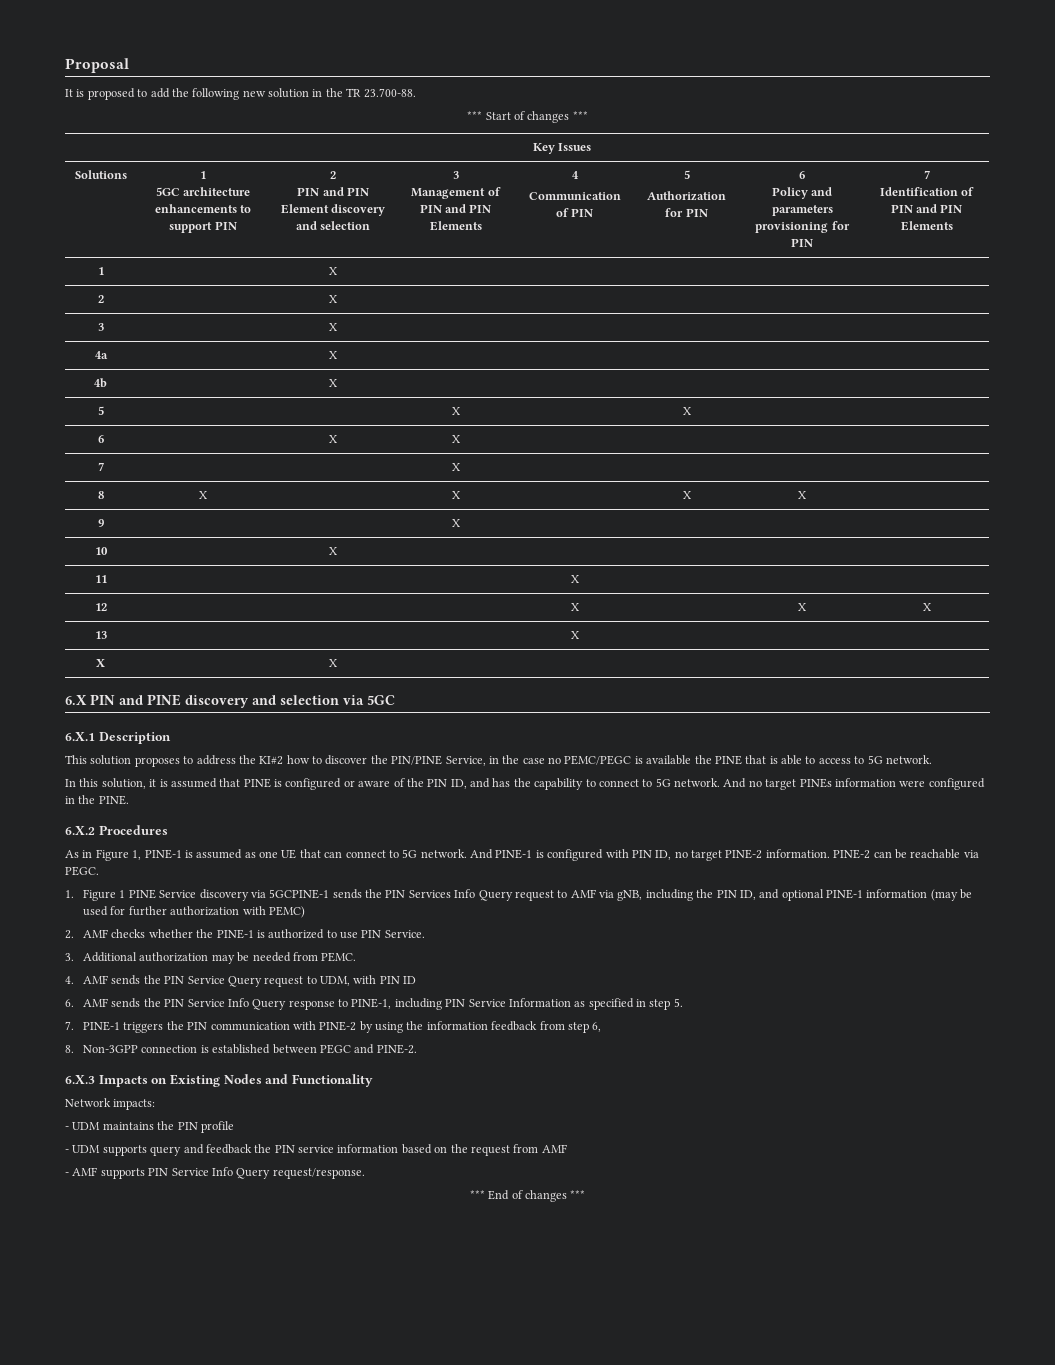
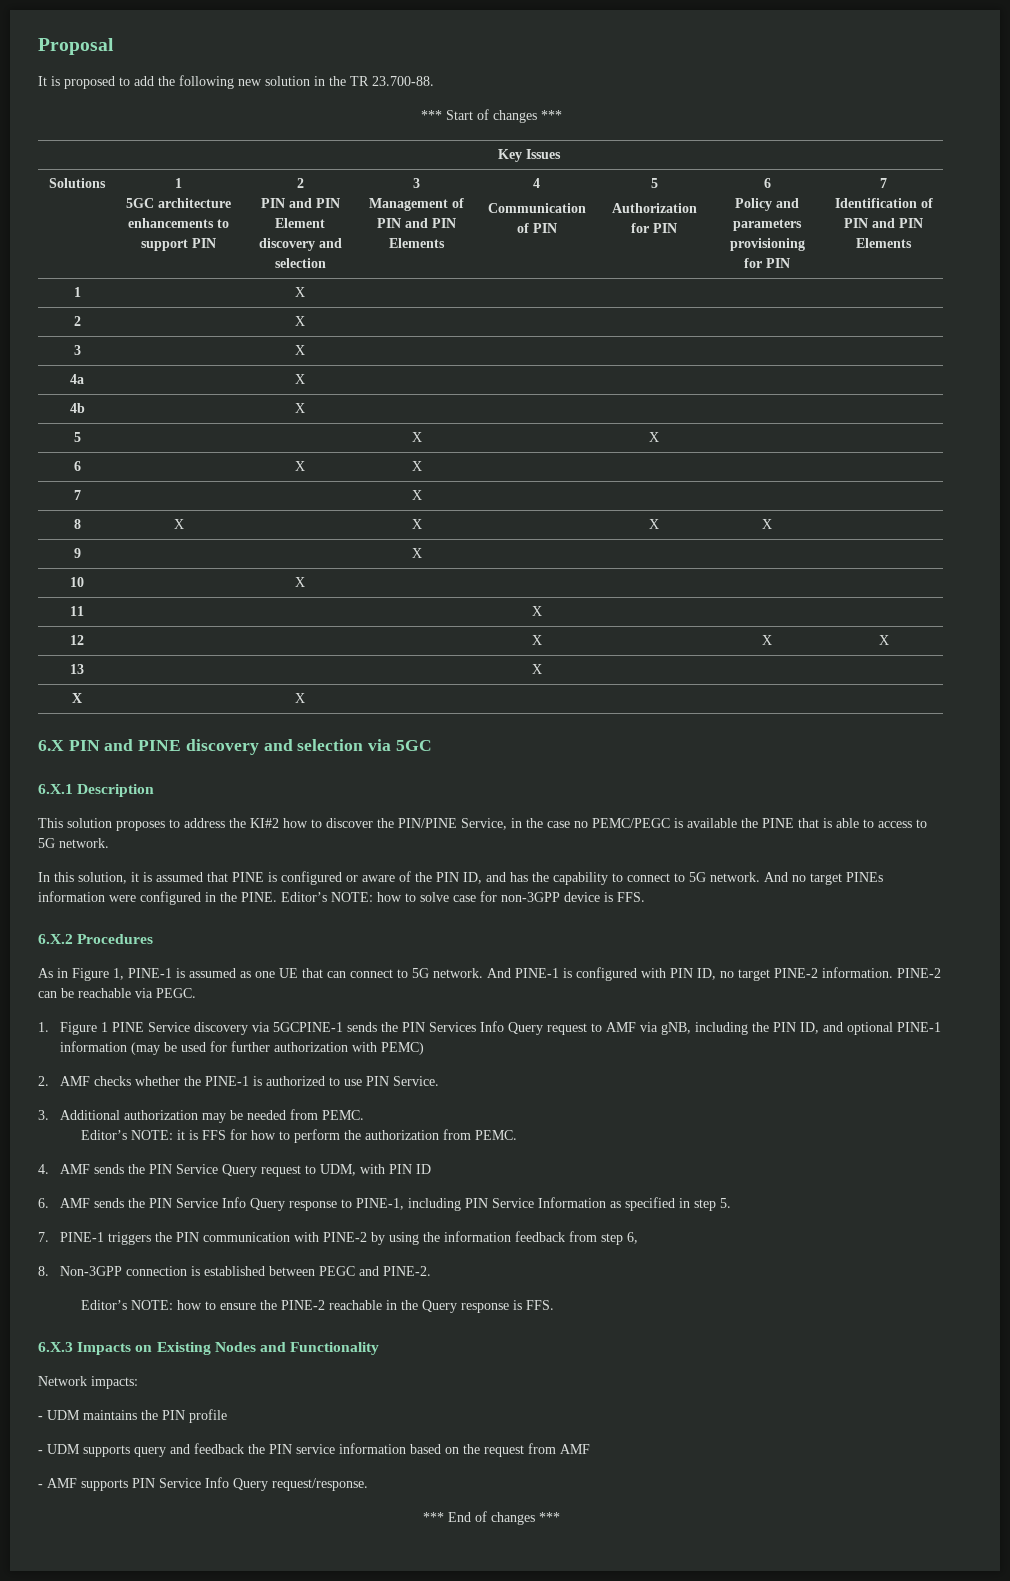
+ Editor’s NOTE: how to solve case for non-3GPP device is FFS.
+ Editor’s NOTE: it is FFS for how to perform the authorization from PEMC.
+ Editor’s NOTE: how to ensure the PINE-2 reachable in the Query response is FFS.

